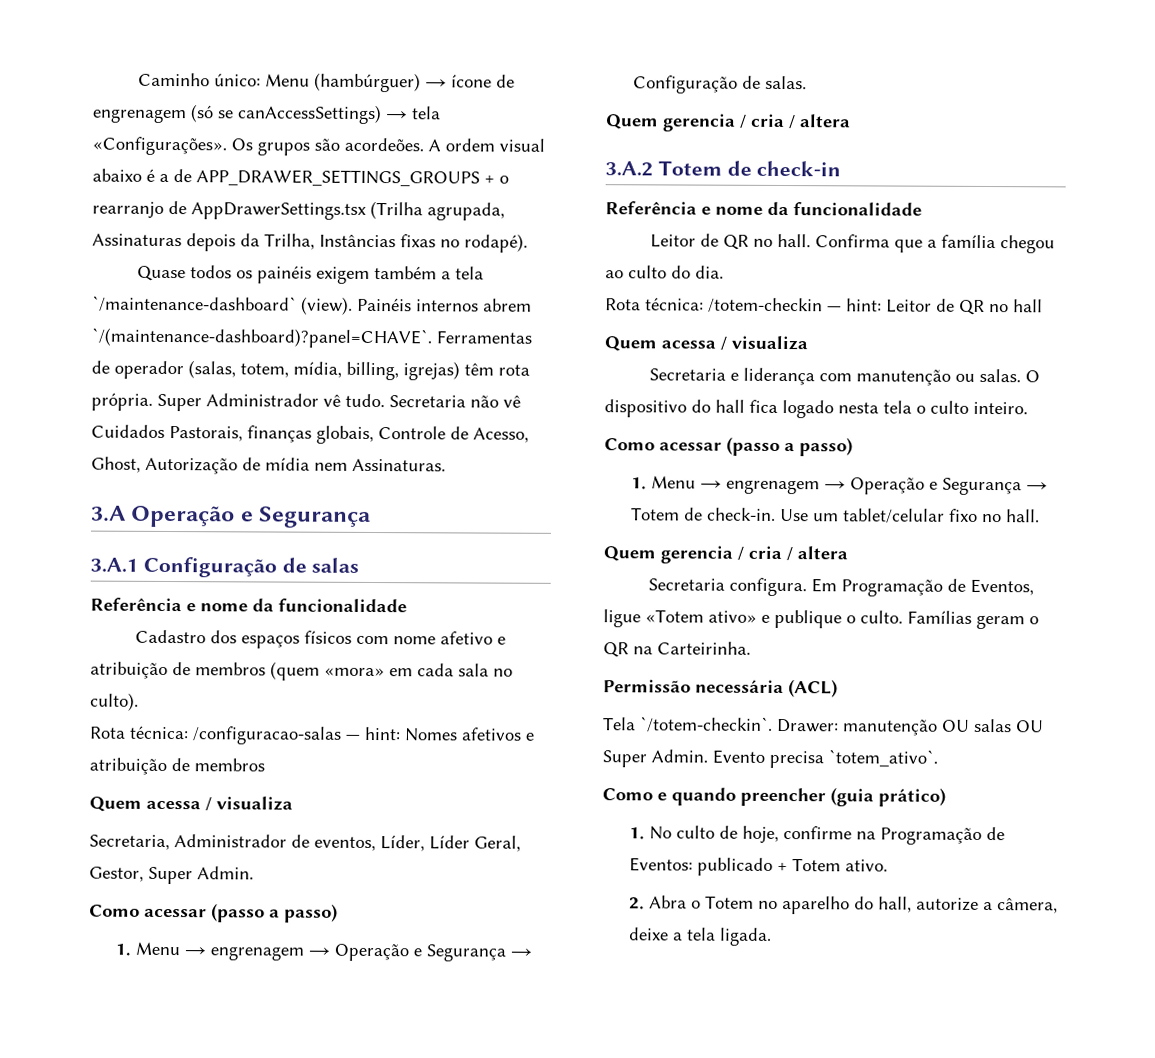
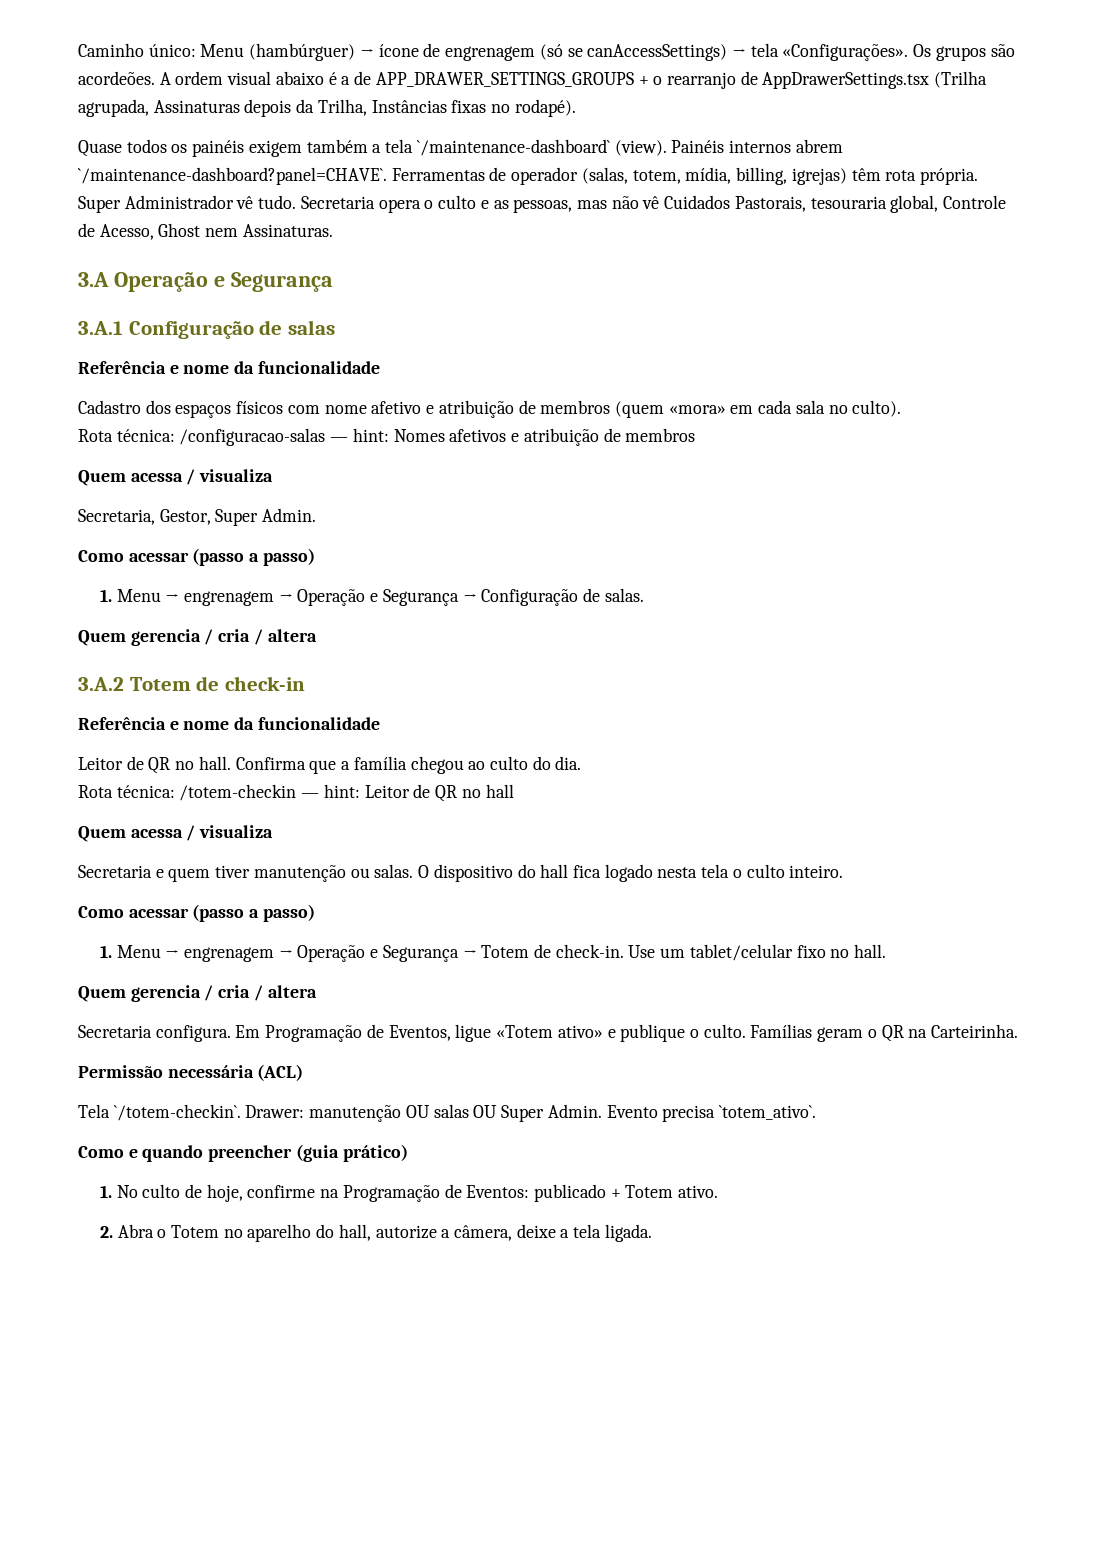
- Painéis internos abrem `/(maintenance-dashboard)?panel=CHAVE`.
+ Painéis internos abrem `/maintenance-dashboard?panel=CHAVE`.
- Secretaria não vê Cuidados Pastorais, finanças globais, Controle de Acesso, Ghost, Autorização de mídia nem Assinaturas.
+ Secretaria opera o culto e as pessoas, mas não vê Cuidados Pastorais, tesouraria global, Controle de Acesso, Ghost nem Assinaturas.
- Secretaria, Administrador de eventos, Líder, Líder Geral, Gestor, Super Admin.
+ Secretaria, Gestor, Super Admin.
- Secretaria e liderança com manutenção ou salas.
+ Secretaria e quem tiver manutenção ou salas.

